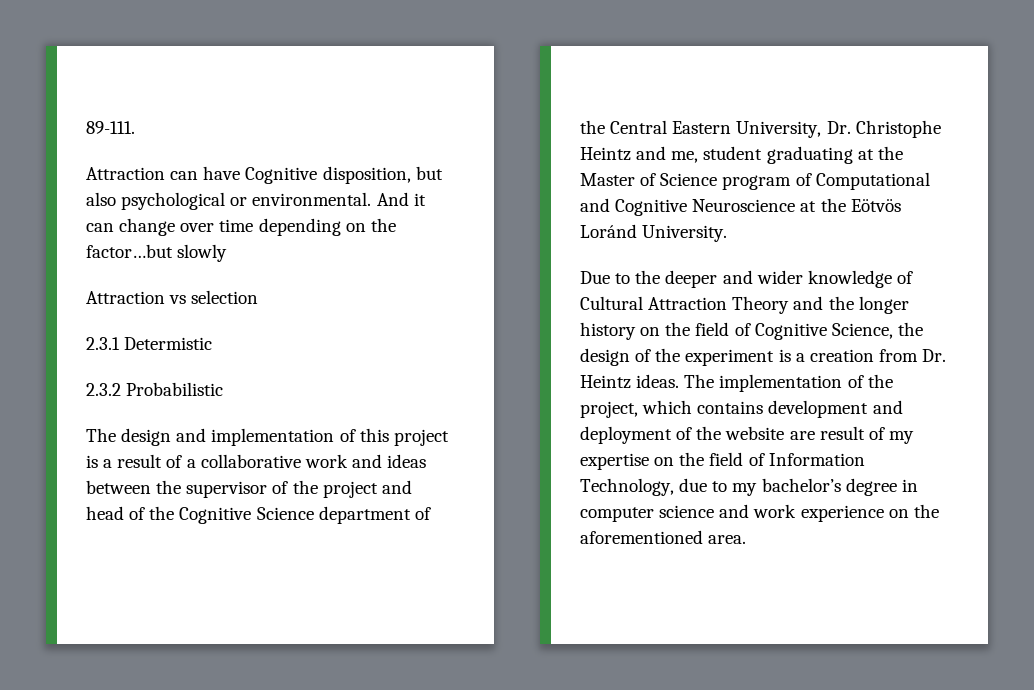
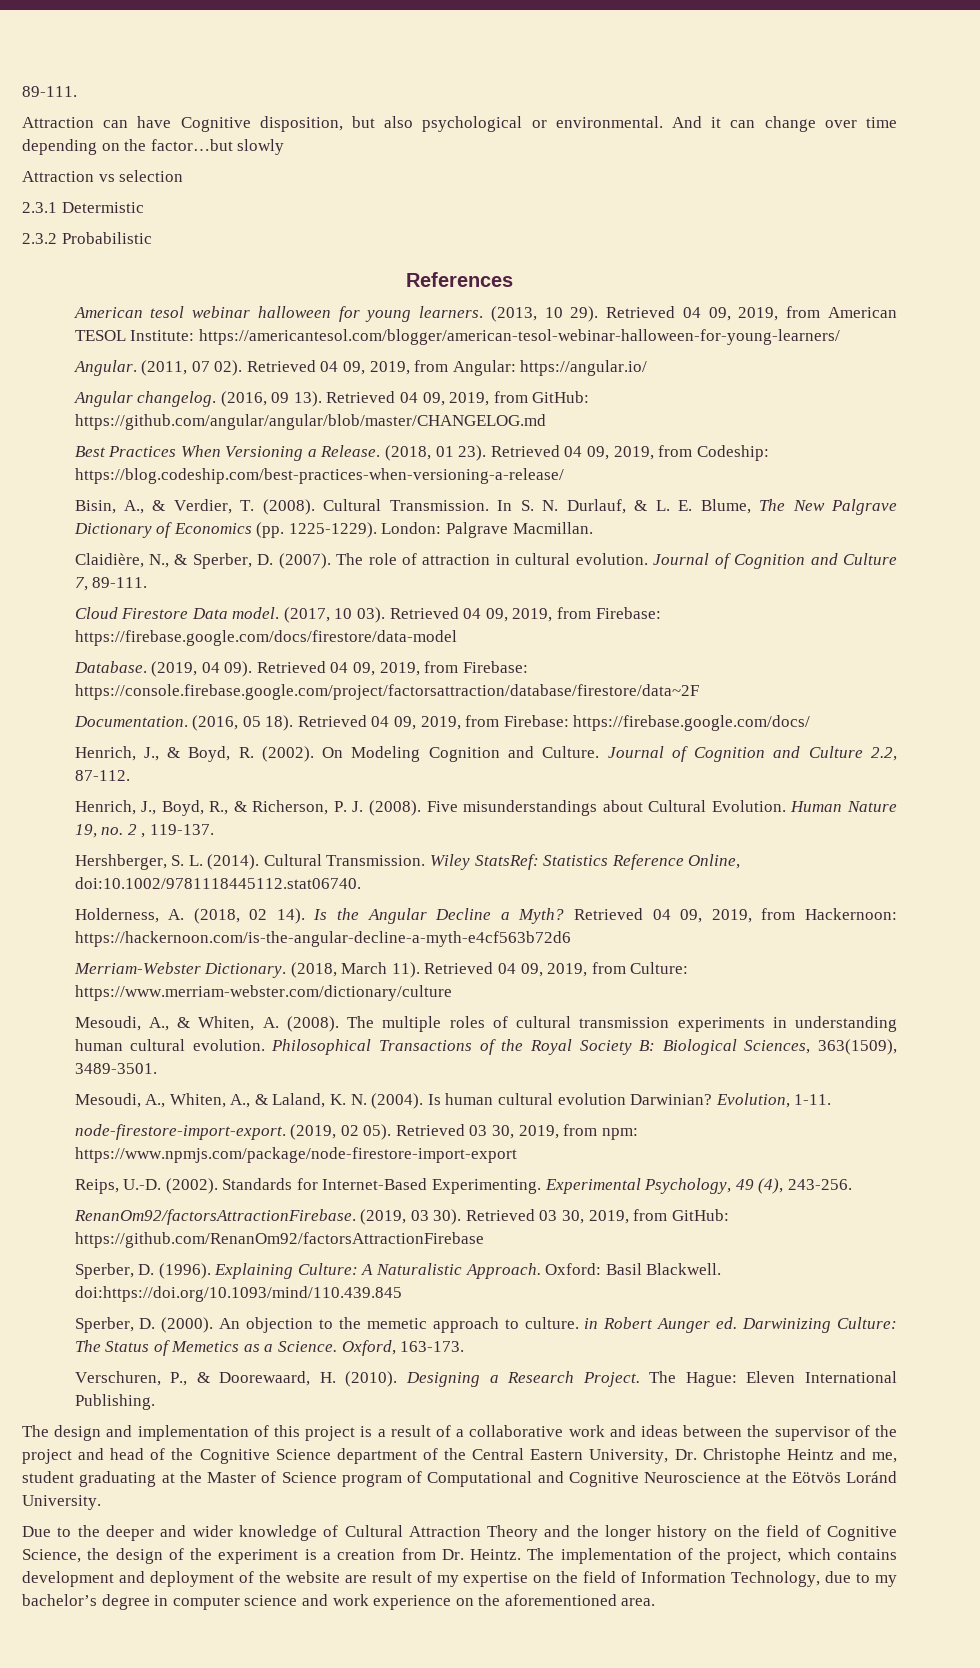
+ References
+ American tesol webinar halloween for young learners. (2013, 10 29). Retrieved 04 09, 2019, from American TESOL Institute: https://americantesol.com/blogger/american-tesol-webinar-halloween-for-young-learners/
+ Angular. (2011, 07 02). Retrieved 04 09, 2019, from Angular: https://angular.io/
+ Angular changelog. (2016, 09 13). Retrieved 04 09, 2019, from GitHub: https://github.com/angular/angular/blob/master/CHANGELOG.md
+ Best Practices When Versioning a Release. (2018, 01 23). Retrieved 04 09, 2019, from Codeship: https://blog.codeship.com/best-practices-when-versioning-a-release/
+ Bisin, A., & Verdier, T. (2008). Cultural Transmission. In S. N. Durlauf, & L. E. Blume, The New Palgrave Dictionary of Economics (pp. 1225-1229). London: Palgrave Macmillan.
+ Claidière, N., & Sperber, D. (2007). The role of attraction in cultural evolution. Journal of Cognition and Culture 7, 89-111.
+ Cloud Firestore Data model. (2017, 10 03). Retrieved 04 09, 2019, from Firebase: https://firebase.google.com/docs/firestore/data-model
+ Database. (2019, 04 09). Retrieved 04 09, 2019, from Firebase: https://console.firebase.google.com/project/factorsattraction/database/firestore/data~2F
+ Documentation. (2016, 05 18). Retrieved 04 09, 2019, from Firebase: https://firebase.google.com/docs/
+ Henrich, J., & Boyd, R. (2002). On Modeling Cognition and Culture. Journal of Cognition and Culture 2.2, 87-112.
+ Henrich, J., Boyd, R., & Richerson, P. J. (2008). Five misunderstandings about Cultural Evolution. Human Nature 19, no. 2 , 119-137.
+ Hershberger, S. L. (2014). Cultural Transmission. Wiley StatsRef: Statistics Reference Online, doi:10.1002/9781118445112.stat06740.
+ Holderness, A. (2018, 02 14). Is the Angular Decline a Myth? Retrieved 04 09, 2019, from Hackernoon: https://hackernoon.com/is-the-angular-decline-a-myth-e4cf563b72d6
+ Merriam-Webster Dictionary. (2018, March 11). Retrieved 04 09, 2019, from Culture: https://www.merriam-webster.com/dictionary/culture
+ Mesoudi, A., & Whiten, A. (2008). The multiple roles of cultural transmission experiments in understanding human cultural evolution. Philosophical Transactions of the Royal Society B: Biological Sciences, 363(1509), 3489-3501.
+ Mesoudi, A., Whiten, A., & Laland, K. N. (2004). Is human cultural evolution Darwinian? Evolution, 1-11.
+ node-firestore-import-export. (2019, 02 05). Retrieved 03 30, 2019, from npm: https://www.npmjs.com/package/node-firestore-import-export
+ Reips, U.-D. (2002). Standards for Internet-Based Experimenting. Experimental Psychology, 49 (4), 243-256.
+ RenanOm92/factorsAttractionFirebase. (2019, 03 30). Retrieved 03 30, 2019, from GitHub: https://github.com/RenanOm92/factorsAttractionFirebase
+ Sperber, D. (1996). Explaining Culture: A Naturalistic Approach. Oxford: Basil Blackwell. doi:https://doi.org/10.1093/mind/110.439.845
+ Sperber, D. (2000). An objection to the memetic approach to culture. in Robert Aunger ed. Darwinizing Culture: The Status of Memetics as a Science. Oxford, 163-173.
+ Verschuren, P., & Doorewaard, H. (2010). Designing a Research Project. The Hague: Eleven International Publishing.
- Due to the deeper and wider knowledge of Cultural Attraction Theory and the longer history on the field of Cognitive Science, the design of the experiment is a creation from Dr. Heintz ideas.
+ Due to the deeper and wider knowledge of Cultural Attraction Theory and the longer history on the field of Cognitive Science, the design of the experiment is a creation from Dr. Heintz.

